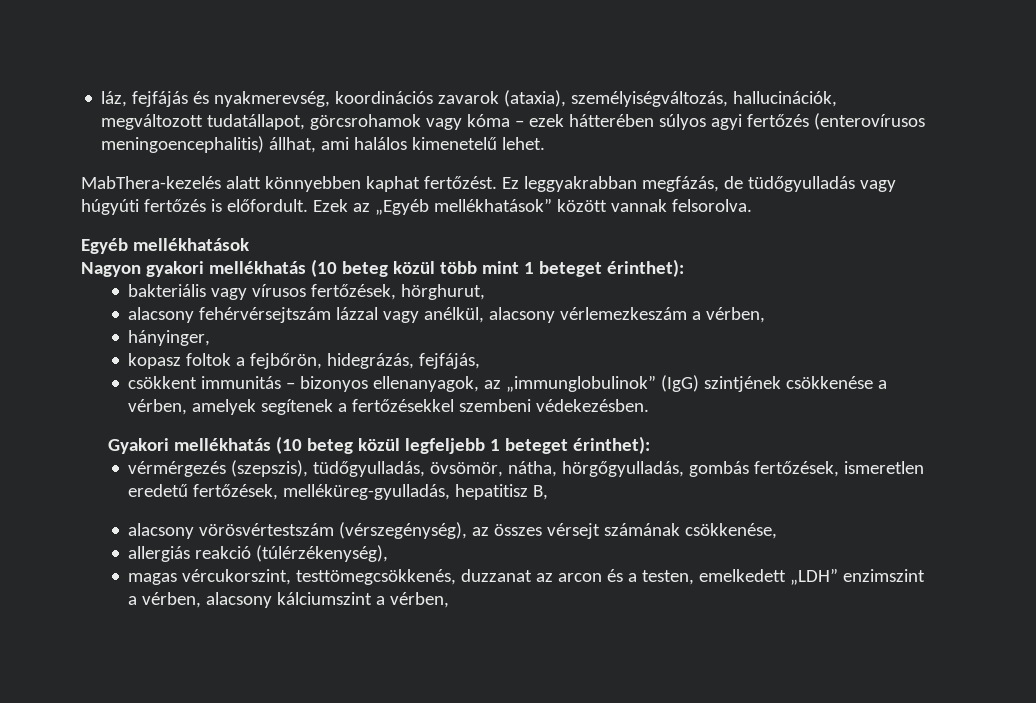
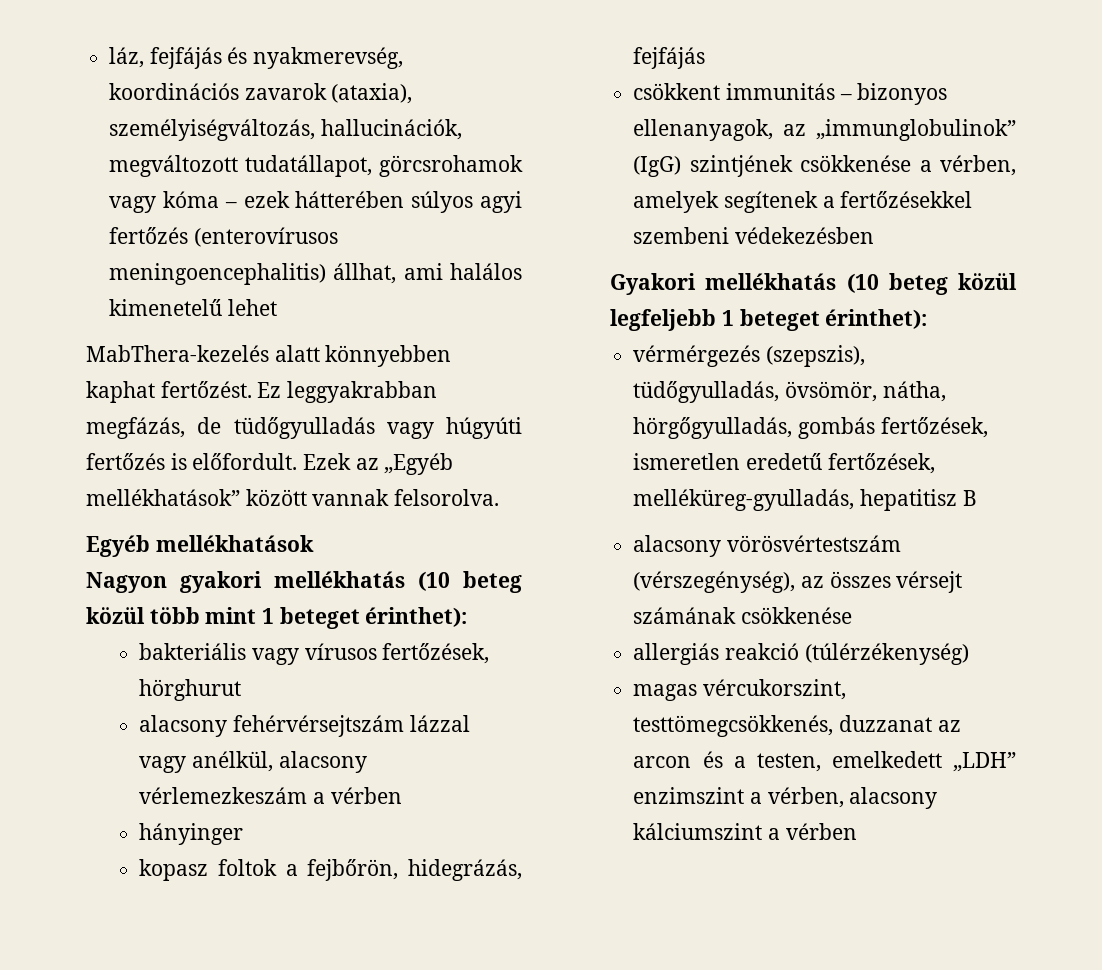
- láz, fejfájás és nyakmerevség, koordinációs zavarok (ataxia), személyiségváltozás, hallucinációk, megváltozott tudatállapot, görcsrohamok vagy kóma – ezek hátterében súlyos agyi fertőzés (enterovírusos meningoencephalitis) állhat, ami halálos kimenetelű lehet.
+ láz, fejfájás és nyakmerevség, koordinációs zavarok (ataxia), személyiségváltozás, hallucinációk, megváltozott tudatállapot, görcsrohamok vagy kóma – ezek hátterében súlyos agyi fertőzés (enterovírusos meningoencephalitis) állhat, ami halálos kimenetelű lehet
- bakteriális vagy vírusos fertőzések, hörghurut,
+ bakteriális vagy vírusos fertőzések, hörghurut
- alacsony fehérvérsejtszám lázzal vagy anélkül, alacsony vérlemezkeszám a vérben,
- hányinger,
+ alacsony fehérvérsejtszám lázzal vagy anélkül, alacsony vérlemezkeszám a vérben
+ hányinger
- kopasz foltok a fejbőrön, hidegrázás, fejfájás,
+ kopasz foltok a fejbőrön, hidegrázás, fejfájás
- csökkent immunitás – bizonyos ellenanyagok, az „immunglobulinok” (IgG) szintjének csökkenése a vérben, amelyek segítenek a fertőzésekkel szembeni védekezésben.
+ csökkent immunitás – bizonyos ellenanyagok, az „immunglobulinok” (IgG) szintjének csökkenése a vérben, amelyek segítenek a fertőzésekkel szembeni védekezésben
- vérmérgezés (szepszis), tüdőgyulladás, övsömör, nátha, hörgőgyulladás, gombás fertőzések, ismeretlen eredetű fertőzések, melléküreg-gyulladás, hepatitisz B,
+ vérmérgezés (szepszis), tüdőgyulladás, övsömör, nátha, hörgőgyulladás, gombás fertőzések, ismeretlen eredetű fertőzések, melléküreg-gyulladás, hepatitisz B
- alacsony vörösvértestszám (vérszegénység), az összes vérsejt számának csökkenése,
+ alacsony vörösvértestszám (vérszegénység), az összes vérsejt számának csökkenése
- allergiás reakció (túlérzékenység),
+ allergiás reakció (túlérzékenység)
- magas vércukorszint, testtömegcsökkenés, duzzanat az arcon és a testen, emelkedett „LDH” enzimszint a vérben, alacsony kálciumszint a vérben,
+ magas vércukorszint, testtömegcsökkenés, duzzanat az arcon és a testen, emelkedett „LDH” enzimszint a vérben, alacsony kálciumszint a vérben

